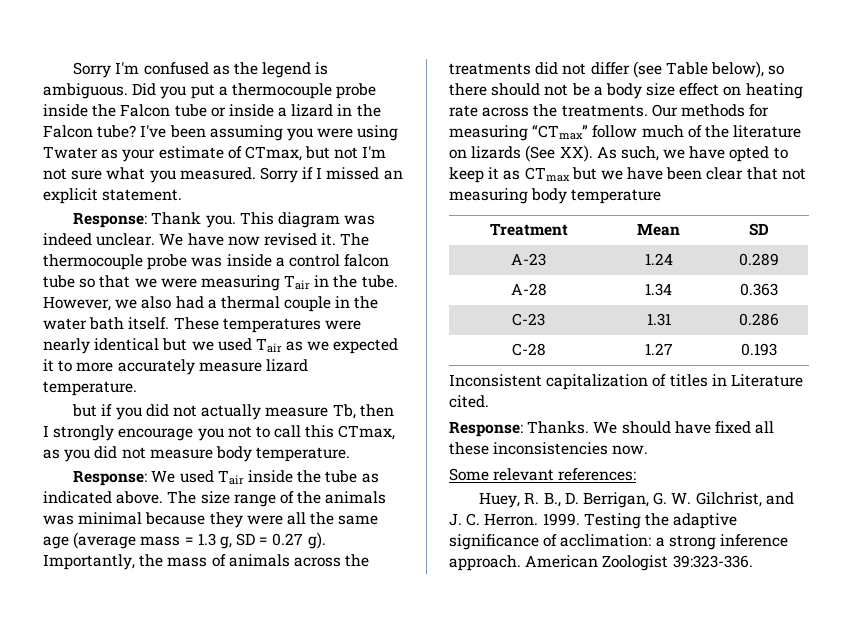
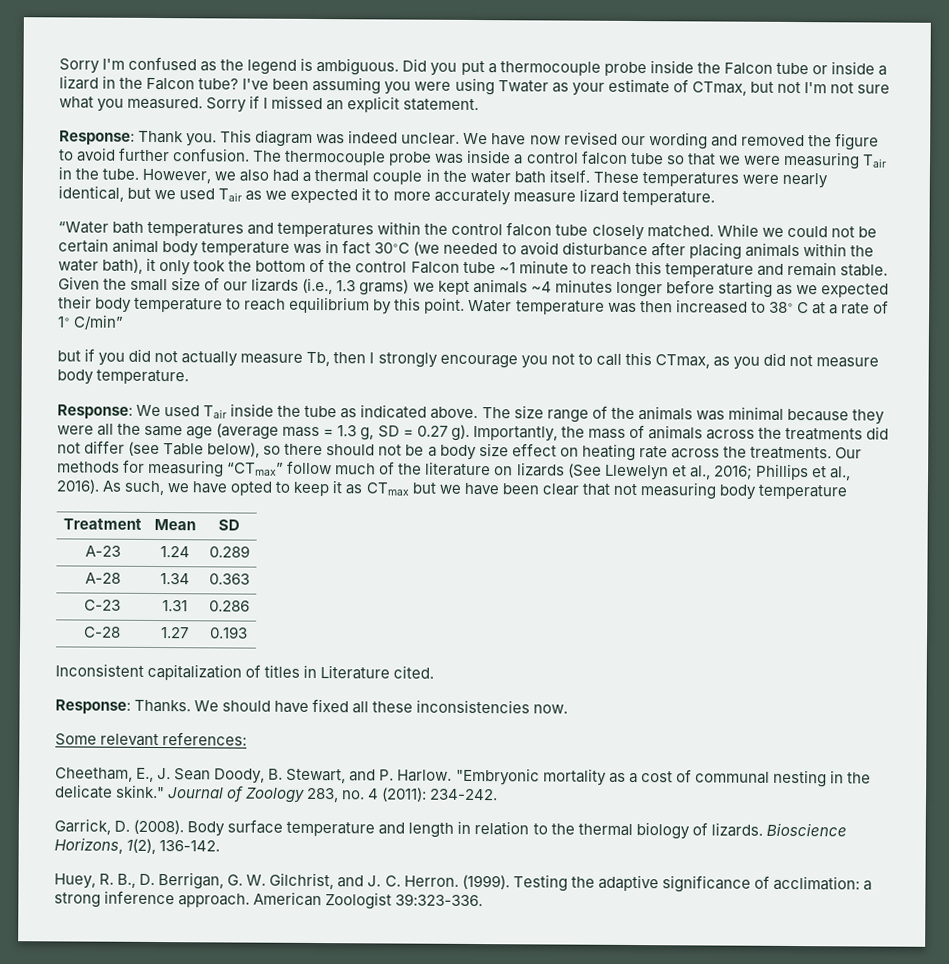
- We have now revised it.
+ We have now revised our wording and removed the figure to avoid further confusion.
- These temperatures were nearly identical but we used Tair as we expected it to more accurately measure lizard temperature.
+ These temperatures were nearly identical, but we used Tair as we expected it to more accurately measure lizard temperature.
+ “Water bath temperatures and temperatures within the control falcon tube closely matched. While we could not be certain animal body temperature was in fact 30◦C (we needed to avoid disturbance after placing animals within the water bath), it only took the bottom of the control Falcon tube ~1 minute to reach this temperature and remain stable. Given the small size of our lizards (i.e., 1.3 grams) we kept animals ~4 minutes longer before starting as we expected their body temperature to reach equilibrium by this point. Water temperature was then increased to 38◦ C at a rate of 1◦ C/min”
- Our methods for measuring “CTmax” follow much of the literature on lizards (See XX). As such, we have opted to keep it as CTmax but we have been clear that not measuring body temperature
+ Our methods for measuring “CTmax” follow much of the literature on lizards (See Llewelyn et al., 2016; Phillips et al., 2016). As such, we have opted to keep it as CTmax but we have been clear that not measuring body temperature
+ Cheetham, E., J. Sean Doody, B. Stewart, and P. Harlow. "Embryonic mortality as a cost of communal nesting in the delicate skink." Journal of Zoology 283, no. 4 (2011): 234-242.
+ Garrick, D. (2008). Body surface temperature and length in relation to the thermal biology of lizards. Bioscience Horizons, 1(2), 136-142.
- 1999.
+ (1999).

